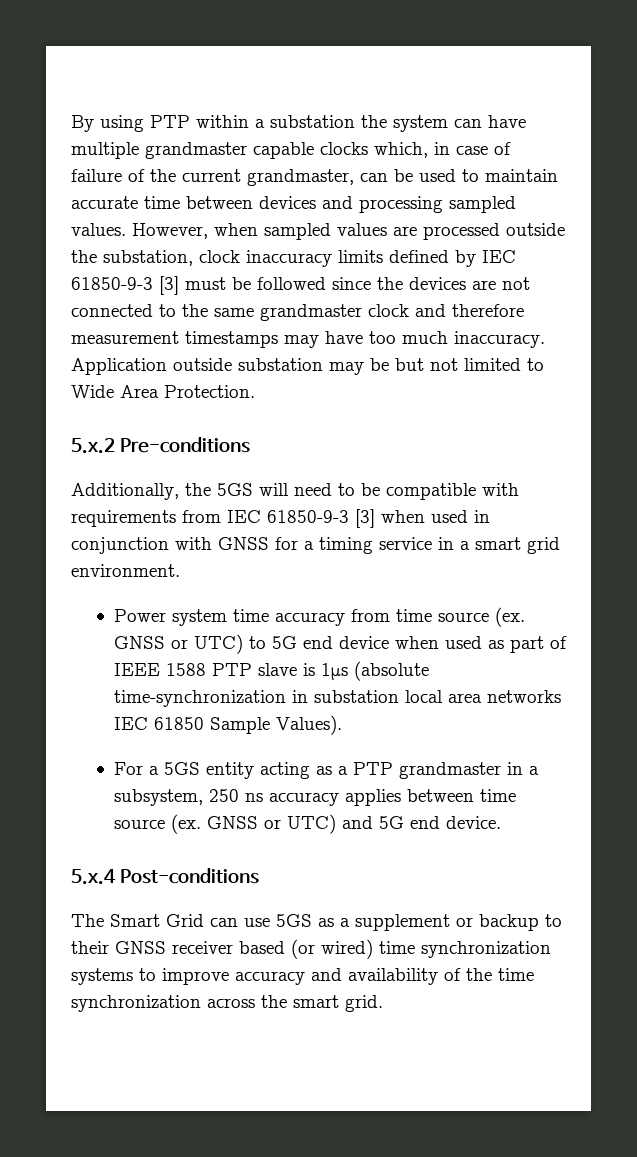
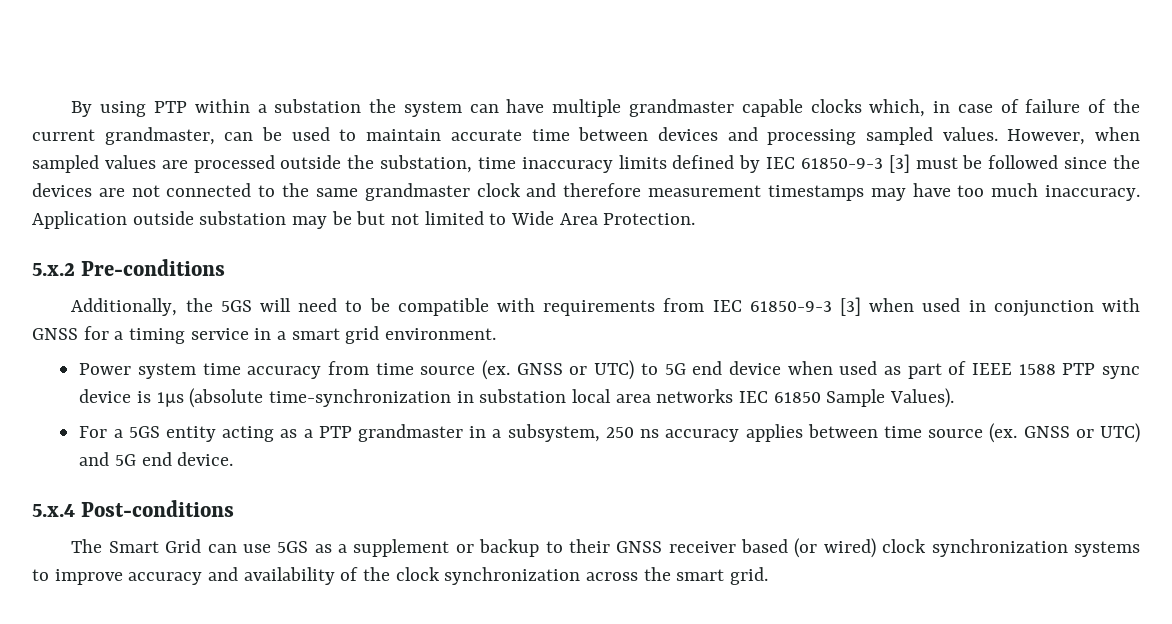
- However, when sampled values are processed outside the substation, clock inaccuracy limits defined by IEC 61850-9-3 [3] must be followed since the devices are not connected to the same grandmaster clock and therefore measurement timestamps may have too much inaccuracy.
+ However, when sampled values are processed outside the substation, time inaccuracy limits defined by IEC 61850-9-3 [3] must be followed since the devices are not connected to the same grandmaster clock and therefore measurement timestamps may have too much inaccuracy.
- GNSS or UTC) to 5G end device when used as part of IEEE 1588 PTP slave is 1μs (absolute time-synchronization in substation local area networks IEC 61850 Sample Values).
+ GNSS or UTC) to 5G end device when used as part of IEEE 1588 PTP sync device is 1μs (absolute time-synchronization in substation local area networks IEC 61850 Sample Values).
- The Smart Grid can use 5GS as a supplement or backup to their GNSS receiver based (or wired) time synchronization systems to improve accuracy and availability of the time synchronization across the smart grid.
+ The Smart Grid can use 5GS as a supplement or backup to their GNSS receiver based (or wired) clock synchronization systems to improve accuracy and availability of the clock synchronization across the smart grid.

